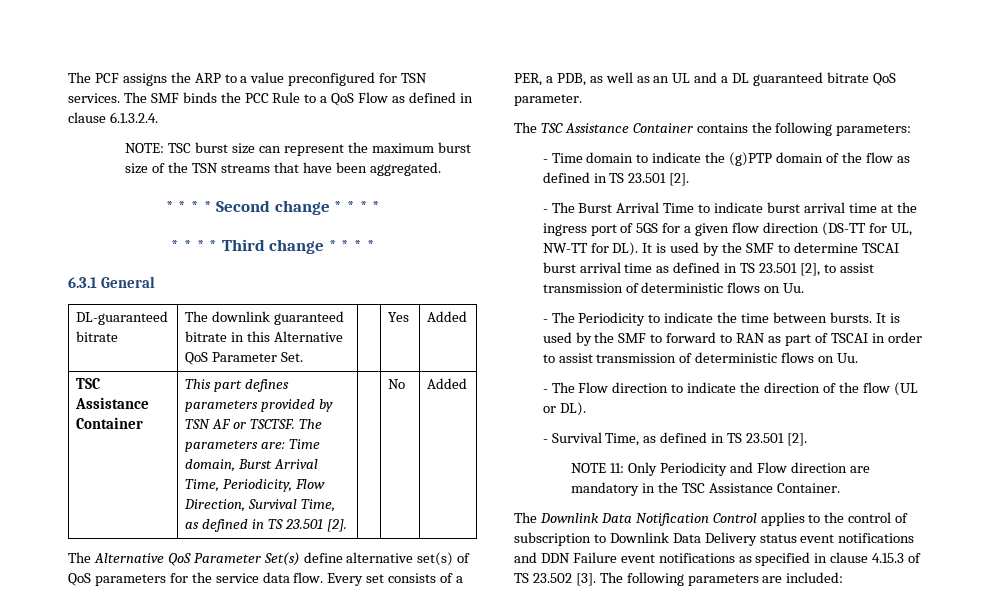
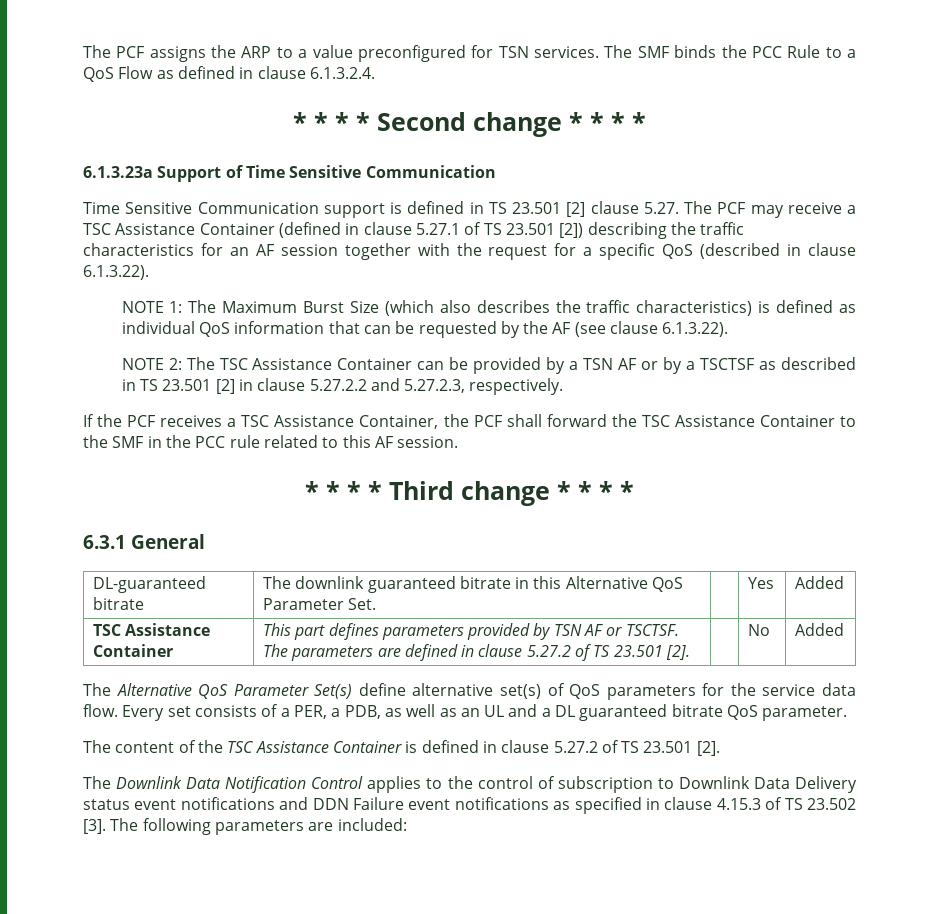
- NOTE: TSC burst size can represent the maximum burst size of the TSN streams that have been aggregated.
+ 6.1.3.23a Support of Time Sensitive Communication
+ Time Sensitive Communication support is defined in TS 23.501 [2] clause 5.27. The PCF may receive a TSC Assistance Container (defined in clause 5.27.1 of TS 23.501 [2]) describing the traffic characteristics for an AF session together with the request for a specific QoS (described in clause 6.1.3.22).
+ NOTE 1: The Maximum Burst Size (which also describes the traffic characteristics) is defined as individual QoS information that can be requested by the AF (see clause 6.1.3.22).
+ NOTE 2: The TSC Assistance Container can be provided by a TSN AF or by a TSCTSF as described in TS 23.501 [2] in clause 5.27.2.2 and 5.27.2.3, respectively.
+ If the PCF receives a TSC Assistance Container, the PCF shall forward the TSC Assistance Container to the SMF in the PCC rule related to this AF session.
- TSC Assistance Container | This part defines parameters provided by TSN AF or TSCTSF. The parameters are: Time domain, Burst Arrival Time, Periodicity, Flow Direction, Survival Time, as defined in TS 23.501 [2]. | | No | Added
+ TSC Assistance Container | This part defines parameters provided by TSN AF or TSCTSF. The parameters are defined in clause 5.27.2 of TS 23.501 [2]. | | No | Added
- The TSC Assistance Container contains the following parameters:
- - Time domain to indicate the (g)PTP domain of the flow as defined in TS 23.501 [2].
- - The Burst Arrival Time to indicate burst arrival time at the ingress port of 5GS for a given flow direction (DS-TT for UL, NW-TT for DL). It is used by the SMF to determine TSCAI burst arrival time as defined in TS 23.501 [2], to assist transmission of deterministic flows on Uu.
- - The Periodicity to indicate the time between bursts. It is used by the SMF to forward to RAN as part of TSCAI in order to assist transmission of deterministic flows on Uu.
- - The Flow direction to indicate the direction of the flow (UL or DL).
- - Survival Time, as defined in TS 23.501 [2].
- NOTE 11: Only Periodicity and Flow direction are mandatory in the TSC Assistance Container.
+ The content of the TSC Assistance Container is defined in clause 5.27.2 of TS 23.501 [2].

